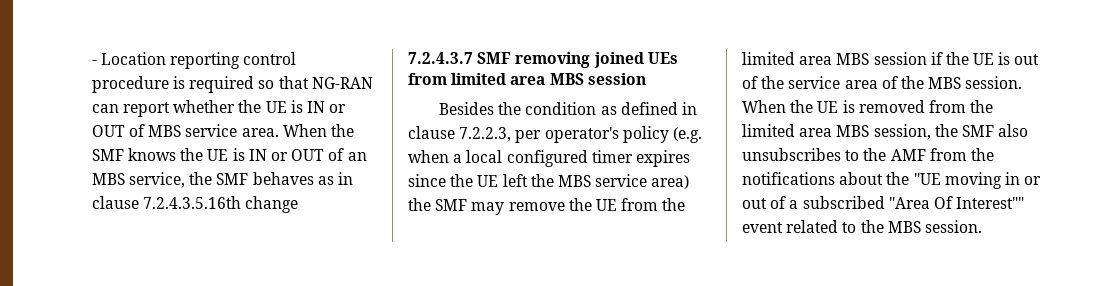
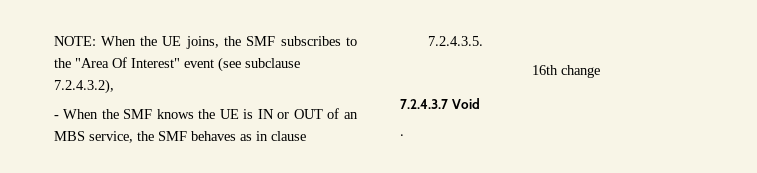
- - Location reporting control procedure is required so that NG-RAN can report whether the UE is IN or OUT of MBS service area. When the SMF knows the UE is IN or OUT of an MBS service, the SMF behaves as in clause 7.2.4.3.5.16th change
+ NOTE: When the UE joins, the SMF subscribes to the "Area Of Interest" event (see subclause 7.2.4.3.2),
+ - When the SMF knows the UE is IN or OUT of an MBS service, the SMF behaves as in clause 7.2.4.3.5.
+ 16th change
- 7.2.4.3.7 SMF removing joined UEs from limited area MBS session
- Besides the condition as defined in clause 7.2.2.3, per operator's policy (e.g. when a local configured timer expires since the UE left the MBS service area) the SMF may remove the UE from the limited area MBS session if the UE is out of the service area of the MBS session. When the UE is removed from the limited area MBS session, the SMF also unsubscribes to the AMF from the notifications about the "UE moving in or out of a subscribed "Area Of Interest"" event related to the MBS session.
+ 7.2.4.3.7 Void
+ .

